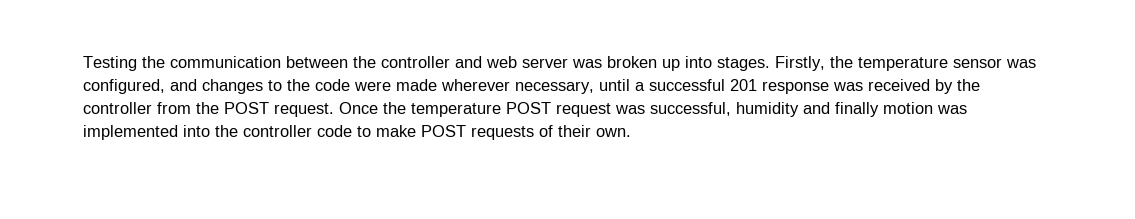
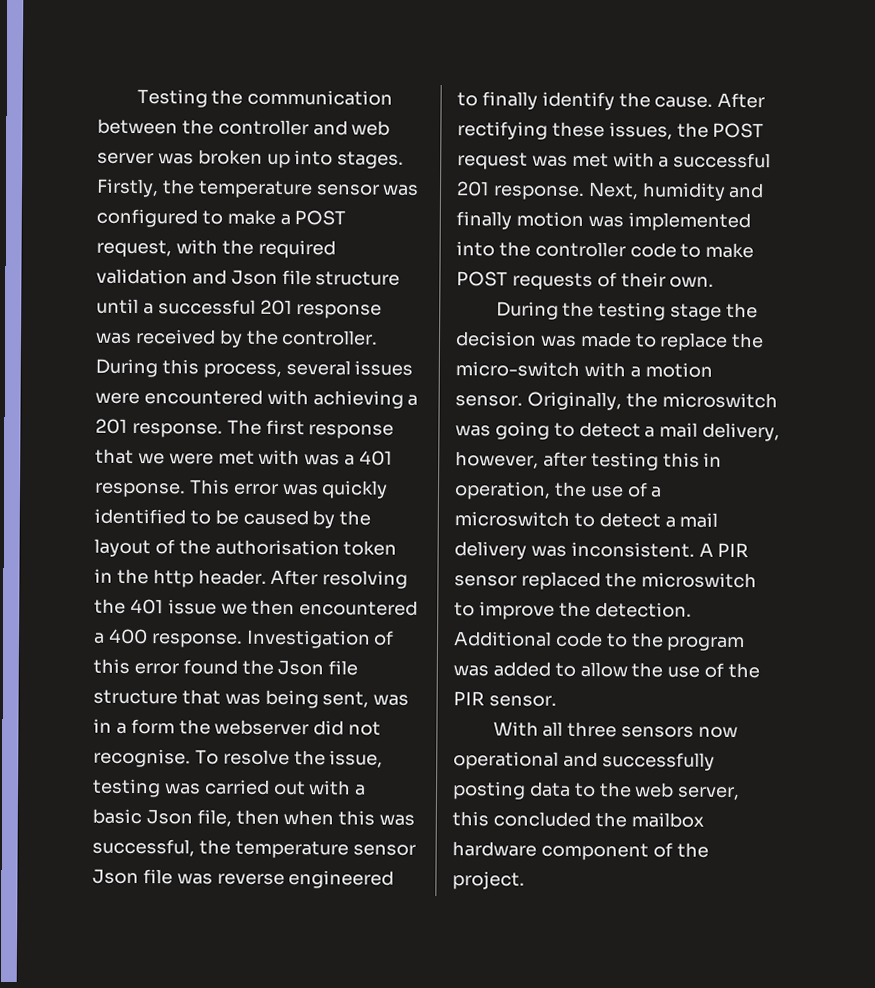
- Firstly, the temperature sensor was configured, and changes to the code were made wherever necessary, until a successful 201 response was received by the controller from the POST request. Once the temperature POST request was successful, humidity and finally motion was implemented into the controller code to make POST requests of their own.
+ Firstly, the temperature sensor was configured to make a POST request, with the required validation and Json file structure until a successful 201 response was received by the controller. During this process, several issues were encountered with achieving a 201 response. The first response that we were met with was a 401 response. This error was quickly identified to be caused by the layout of the authorisation token in the http header. After resolving the 401 issue we then encountered a 400 response. Investigation of this error found the Json file structure that was being sent, was in a form the webserver did not recognise. To resolve the issue, testing was carried out with a basic Json file, then when this was successful, the temperature sensor Json file was reverse engineered to finally identify the cause. After rectifying these issues, the POST request was met with a successful 201 response. Next, humidity and finally motion was implemented into the controller code to make POST requests of their own.
+ During the testing stage the decision was made to replace the micro-switch with a motion sensor. Originally, the microswitch was going to detect a mail delivery, however, after testing this in operation, the use of a microswitch to detect a mail delivery was inconsistent. A PIR sensor replaced the microswitch to improve the detection. Additional code to the program was added to allow the use of the PIR sensor.
+ With all three sensors now operational and successfully posting data to the web server, this concluded the mailbox hardware component of the project.

